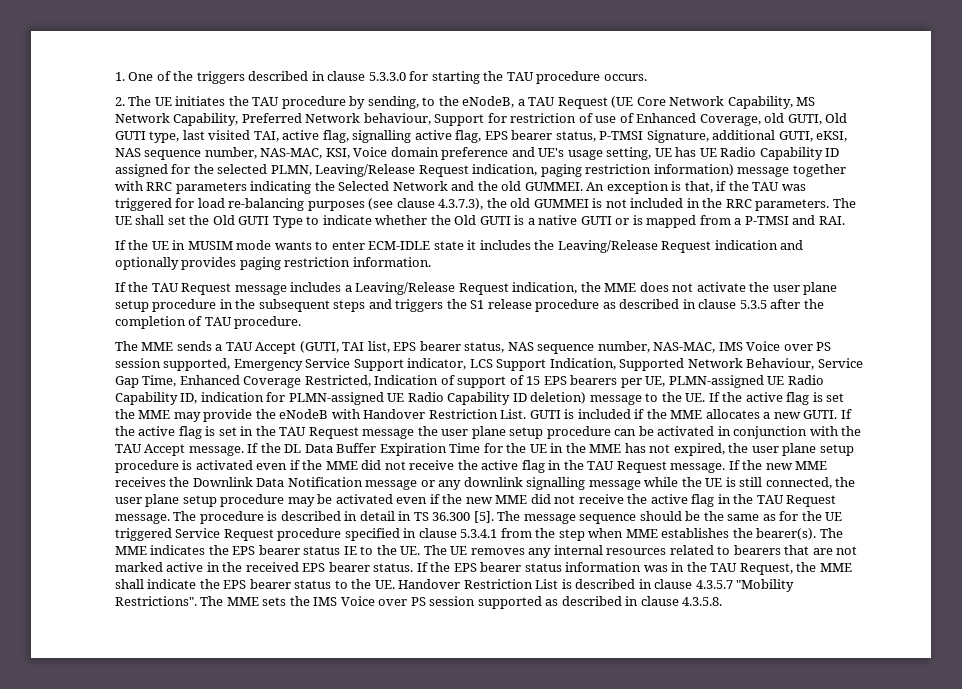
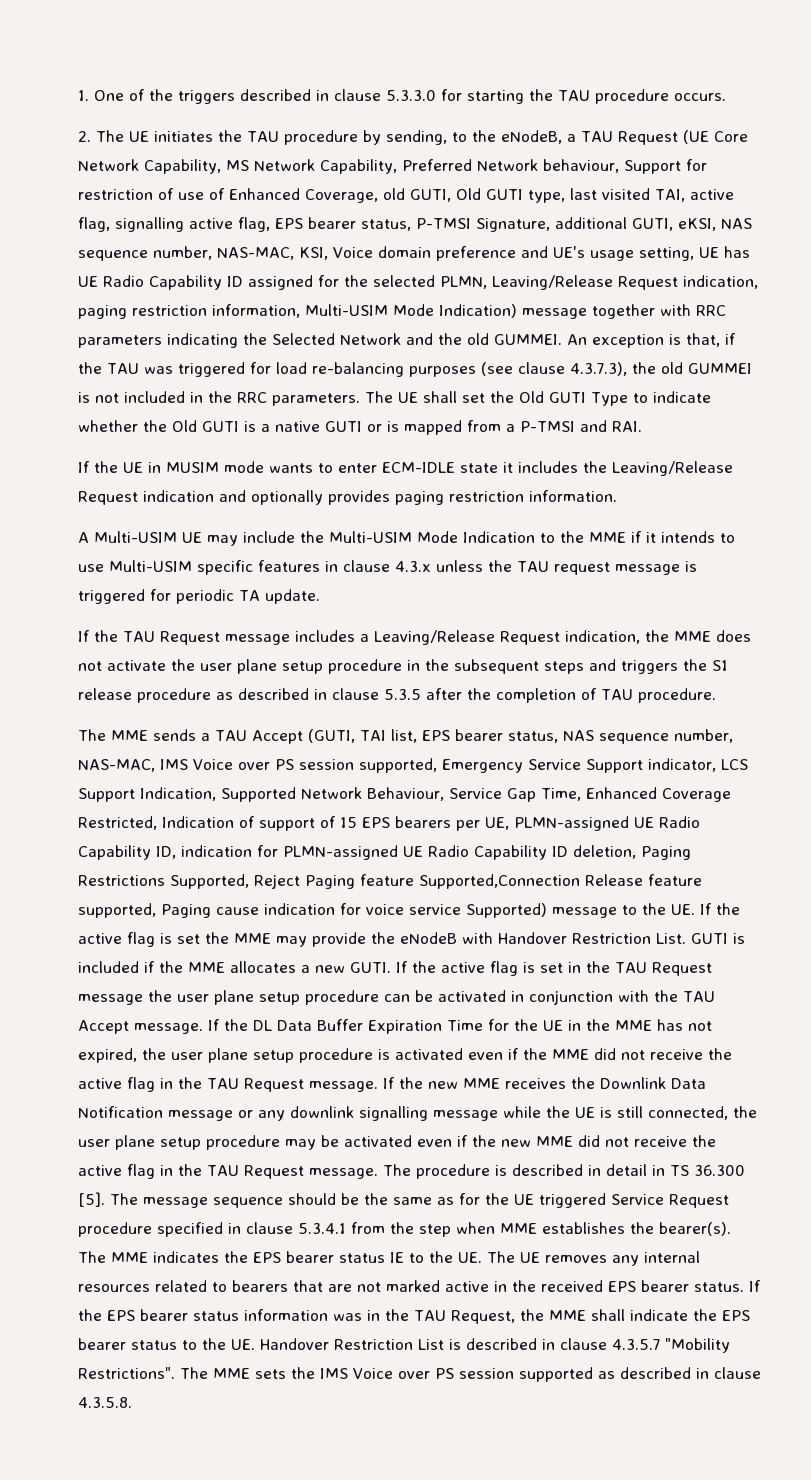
- 2. The UE initiates the TAU procedure by sending, to the eNodeB, a TAU Request (UE Core Network Capability, MS Network Capability, Preferred Network behaviour, Support for restriction of use of Enhanced Coverage, old GUTI, Old GUTI type, last visited TAI, active flag, signalling active flag, EPS bearer status, P-TMSI Signature, additional GUTI, eKSI, NAS sequence number, NAS-MAC, KSI, Voice domain preference and UE's usage setting, UE has UE Radio Capability ID assigned for the selected PLMN, Leaving/Release Request indication, paging restriction information) message together with RRC parameters indicating the Selected Network and the old GUMMEI.
+ 2. The UE initiates the TAU procedure by sending, to the eNodeB, a TAU Request (UE Core Network Capability, MS Network Capability, Preferred Network behaviour, Support for restriction of use of Enhanced Coverage, old GUTI, Old GUTI type, last visited TAI, active flag, signalling active flag, EPS bearer status, P-TMSI Signature, additional GUTI, eKSI, NAS sequence number, NAS-MAC, KSI, Voice domain preference and UE's usage setting, UE has UE Radio Capability ID assigned for the selected PLMN, Leaving/Release Request indication, paging restriction information, Multi-USIM Mode Indication) message together with RRC parameters indicating the Selected Network and the old GUMMEI.
+ A Multi-USIM UE may include the Multi-USIM Mode Indication to the MME if it intends to use Multi-USIM specific features in clause 4.3.x unless the TAU request message is triggered for periodic TA update.
- The MME sends a TAU Accept (GUTI, TAI list, EPS bearer status, NAS sequence number, NAS-MAC, IMS Voice over PS session supported, Emergency Service Support indicator, LCS Support Indication, Supported Network Behaviour, Service Gap Time, Enhanced Coverage Restricted, Indication of support of 15 EPS bearers per UE, PLMN-assigned UE Radio Capability ID, indication for PLMN-assigned UE Radio Capability ID deletion) message to the UE. If the active flag is set the MME may provide the eNodeB with Handover Restriction List.
+ The MME sends a TAU Accept (GUTI, TAI list, EPS bearer status, NAS sequence number, NAS-MAC, IMS Voice over PS session supported, Emergency Service Support indicator, LCS Support Indication, Supported Network Behaviour, Service Gap Time, Enhanced Coverage Restricted, Indication of support of 15 EPS bearers per UE, PLMN-assigned UE Radio Capability ID, indication for PLMN-assigned UE Radio Capability ID deletion, Paging Restrictions Supported, Reject Paging feature Supported,Connection Release feature supported, Paging cause indication for voice service Supported) message to the UE. If the active flag is set the MME may provide the eNodeB with Handover Restriction List.

